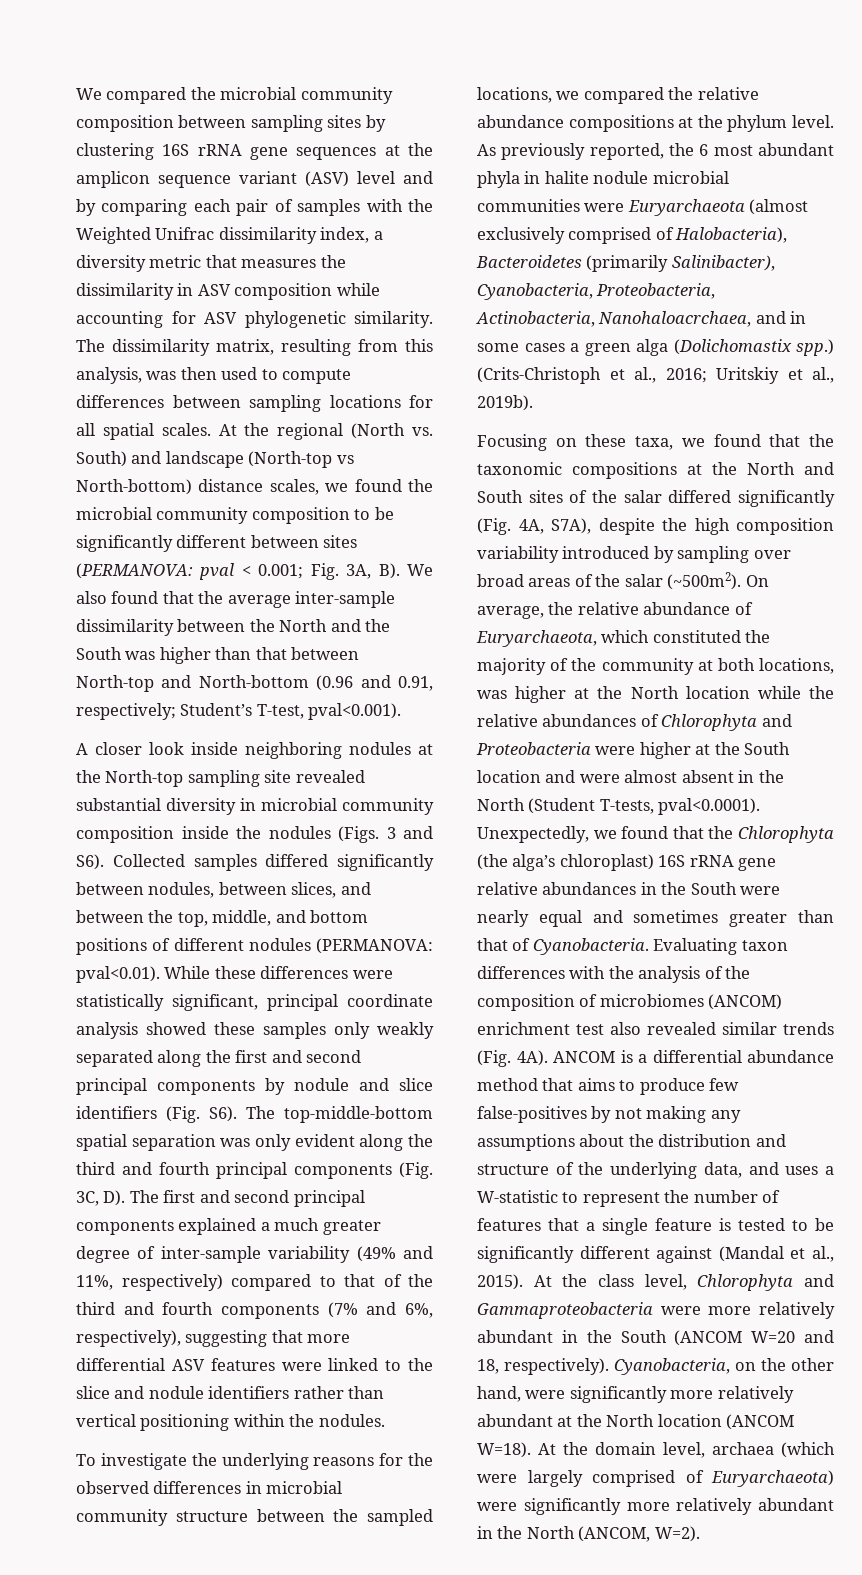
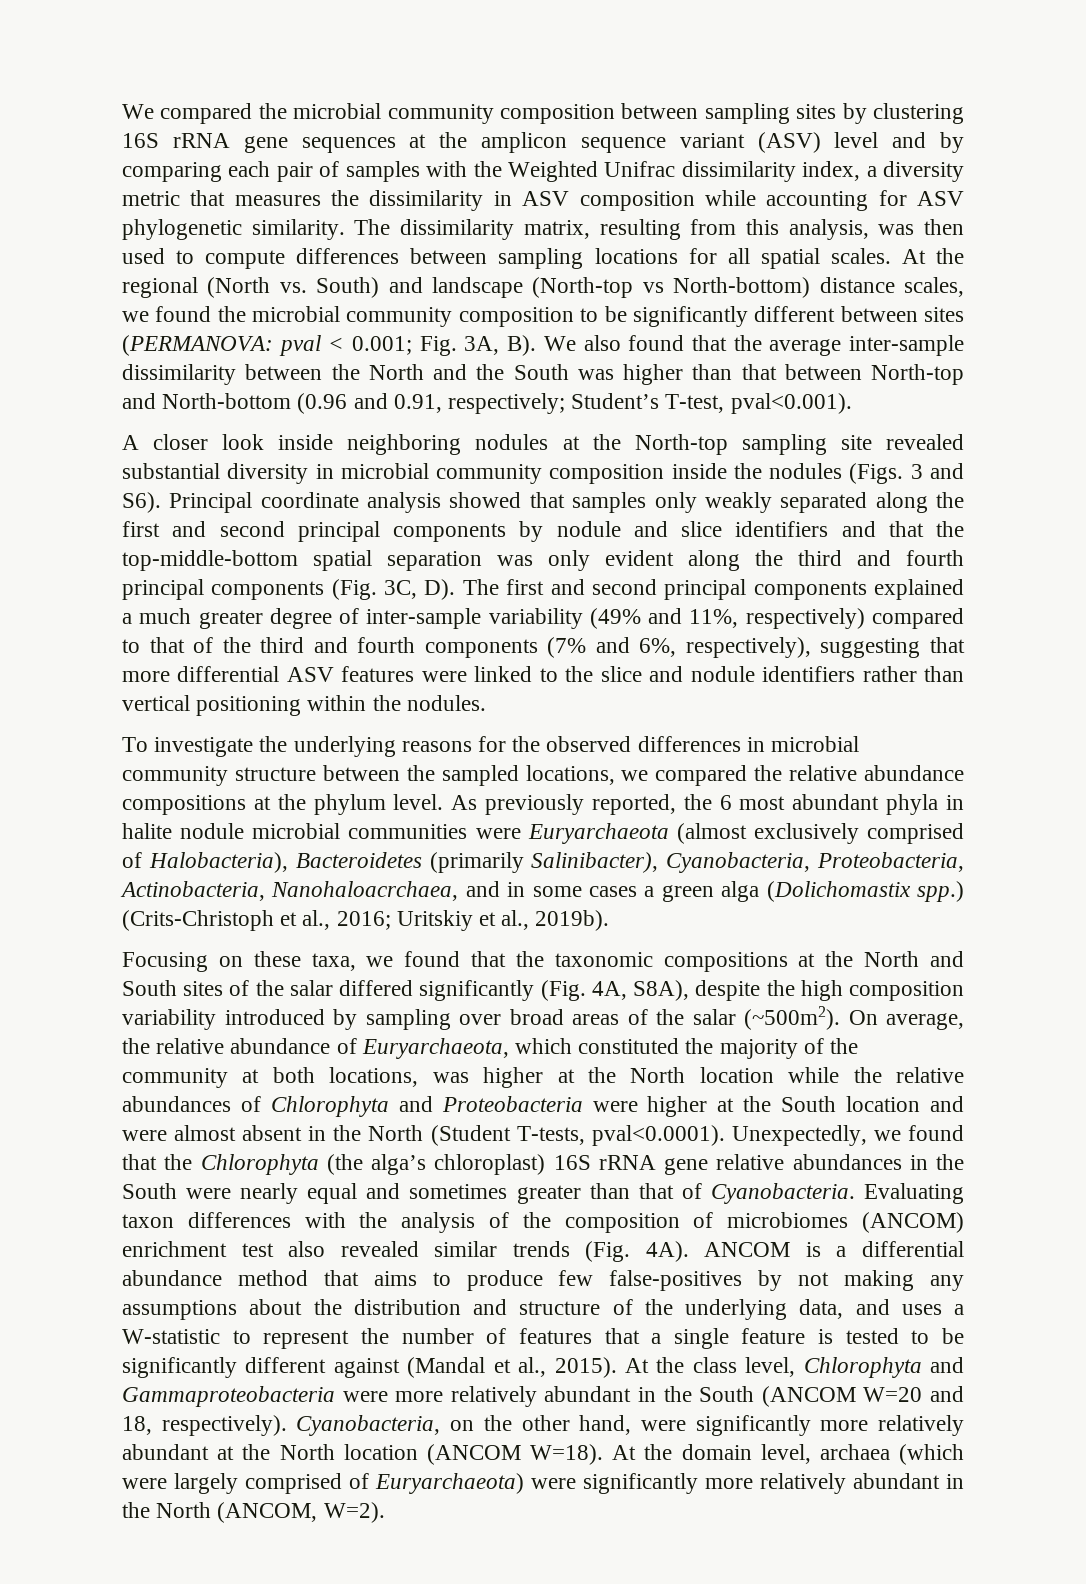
- A closer look inside neighboring nodules at the North-top sampling site revealed substantial diversity in microbial community composition inside the nodules (Figs. 3 and S6). Collected samples differed significantly between nodules, between slices, and between the top, middle, and bottom positions of different nodules (PERMANOVA: pval<0.01). While these differences were statistically significant, principal coordinate analysis showed these samples only weakly separated along the first and second principal components by nodule and slice identifiers (Fig. S6). The top-middle-bottom spatial separation was only evident along the third and fourth principal components (Fig. 3C, D). The first and second principal components explained a much greater degree of inter-sample variability (49% and 11%, respectively) compared to that of the third and fourth components (7% and 6%, respectively), suggesting that more differential ASV features were linked to the slice and nodule identifiers rather than vertical positioning within the nodules.
+ A closer look inside neighboring nodules at the North-top sampling site revealed substantial diversity in microbial community composition inside the nodules (Figs. 3 and S6). Principal coordinate analysis showed that samples only weakly separated along the first and second principal components by nodule and slice identifiers and that the top-middle-bottom spatial separation was only evident along the third and fourth principal components (Fig. 3C, D). The first and second principal components explained a much greater degree of inter-sample variability (49% and 11%, respectively) compared to that of the third and fourth components (7% and 6%, respectively), suggesting that more differential ASV features were linked to the slice and nodule identifiers rather than vertical positioning within the nodules.
- Focusing on these taxa, we found that the taxonomic compositions at the North and South sites of the salar differed significantly (Fig. 4A, S7A), despite the high composition variability introduced by sampling over broad areas of the salar (~500m2).
+ Focusing on these taxa, we found that the taxonomic compositions at the North and South sites of the salar differed significantly (Fig. 4A, S8A), despite the high composition variability introduced by sampling over broad areas of the salar (~500m2).

